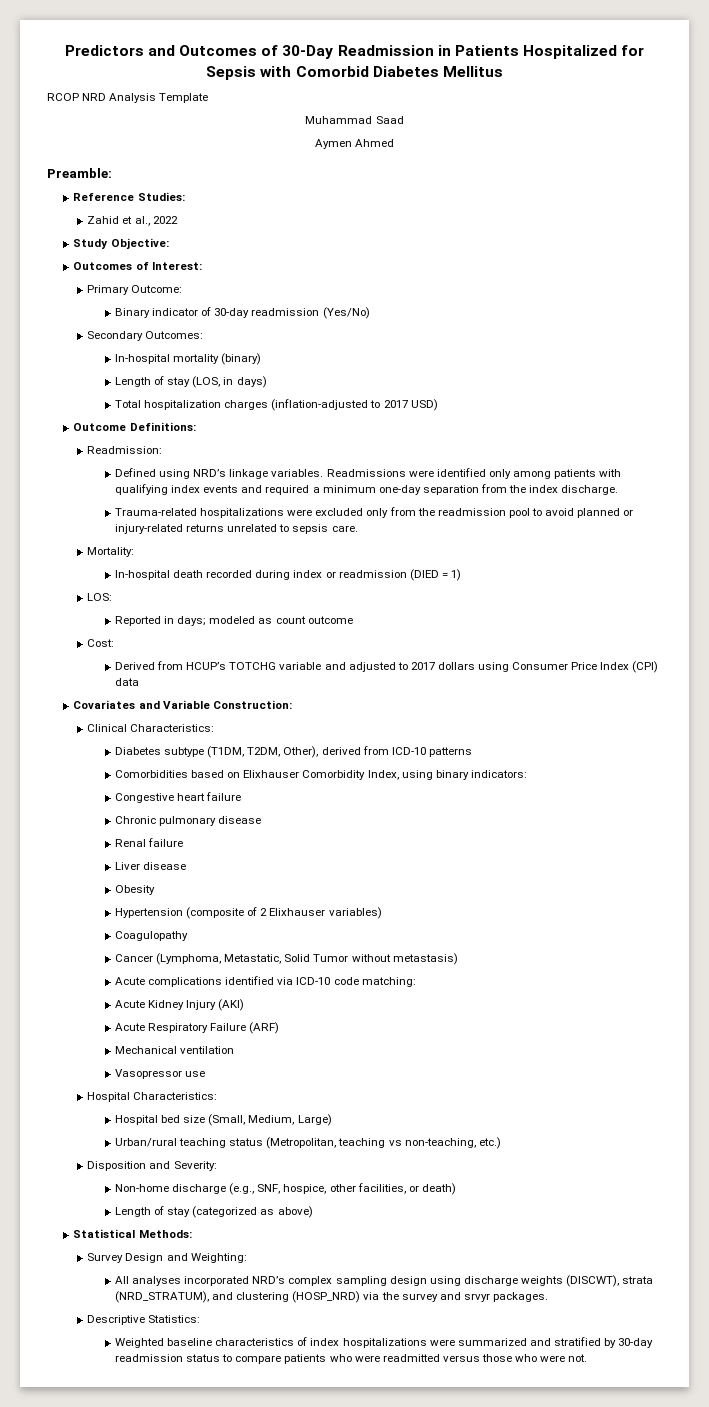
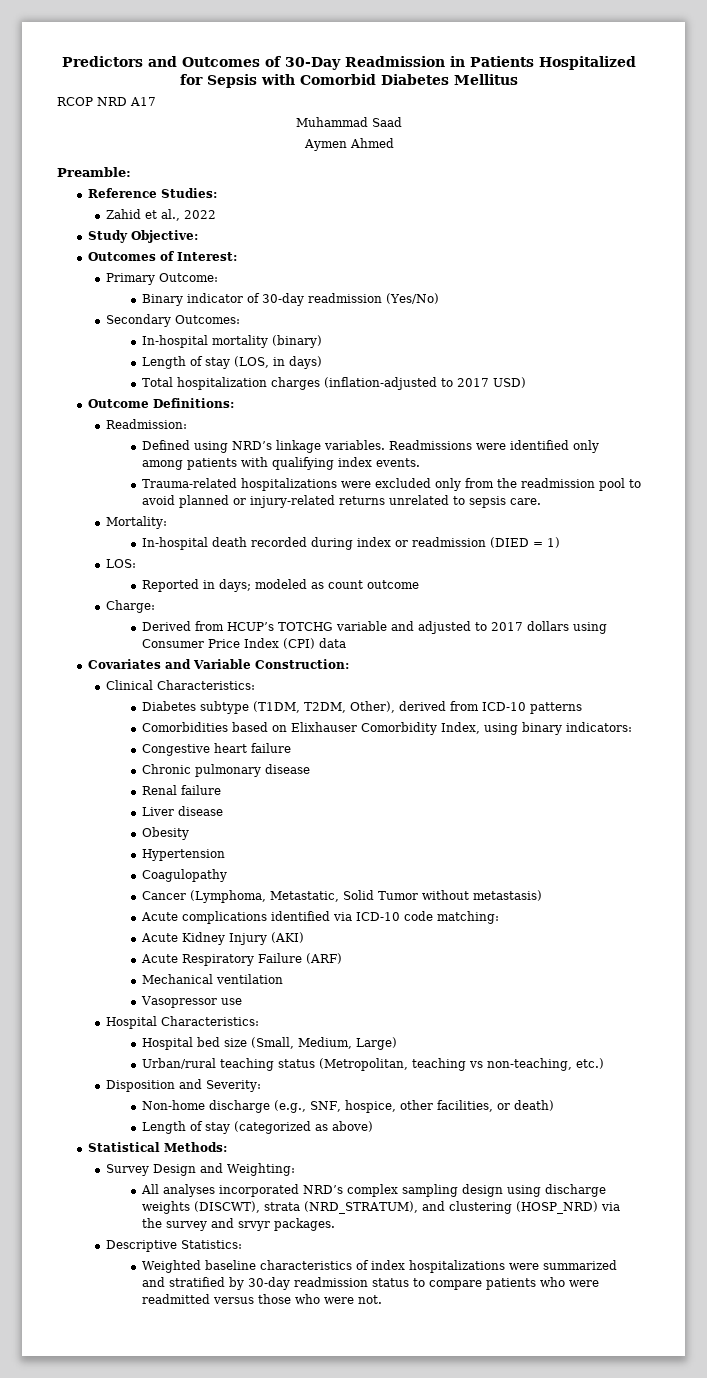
- RCOP NRD Analysis Template
+ RCOP NRD A17
- Readmissions were identified only among patients with qualifying index events and required a minimum one-day separation from the index discharge.
+ Readmissions were identified only among patients with qualifying index events.
- Cost:
+ Charge:
- Hypertension (composite of 2 Elixhauser variables)
+ Hypertension

